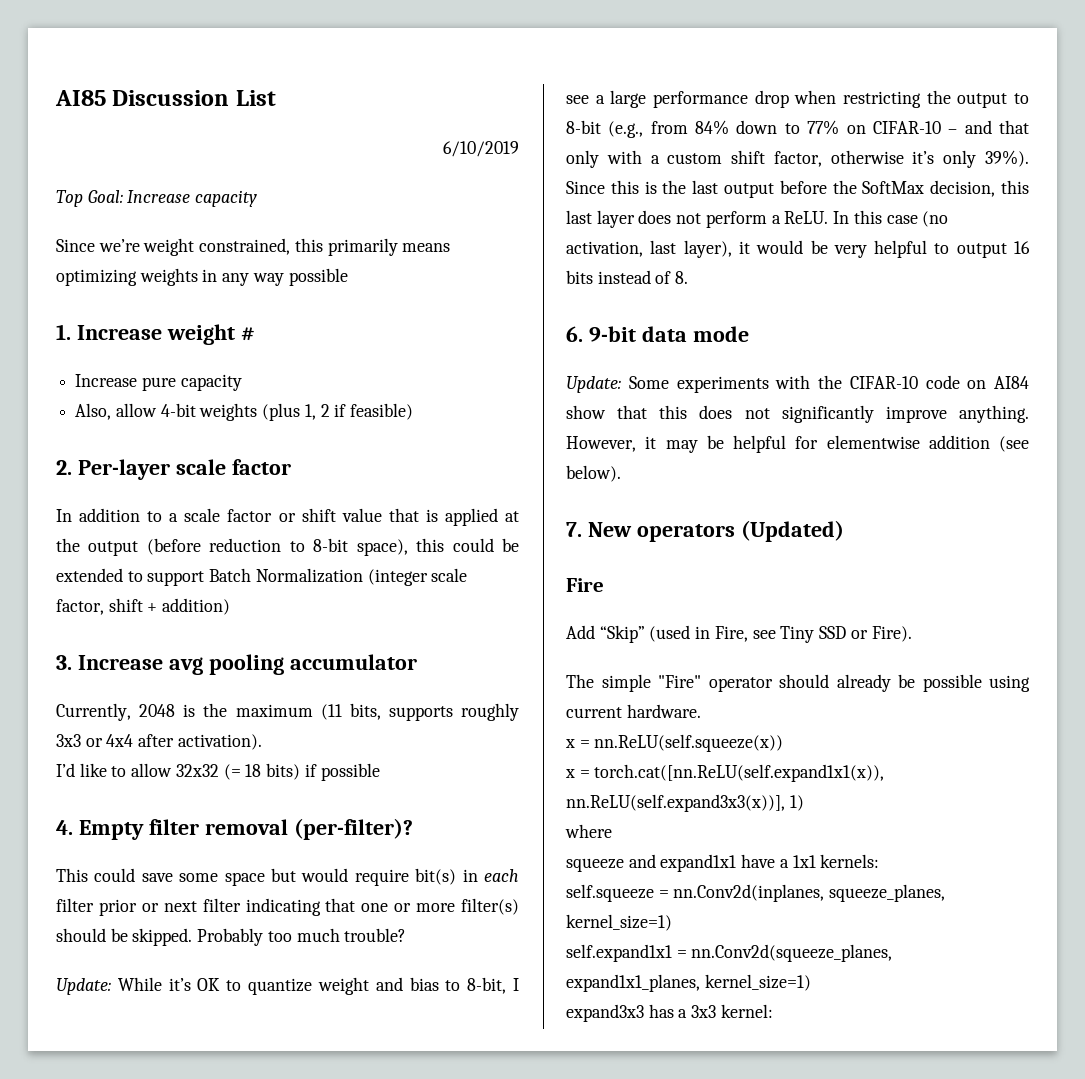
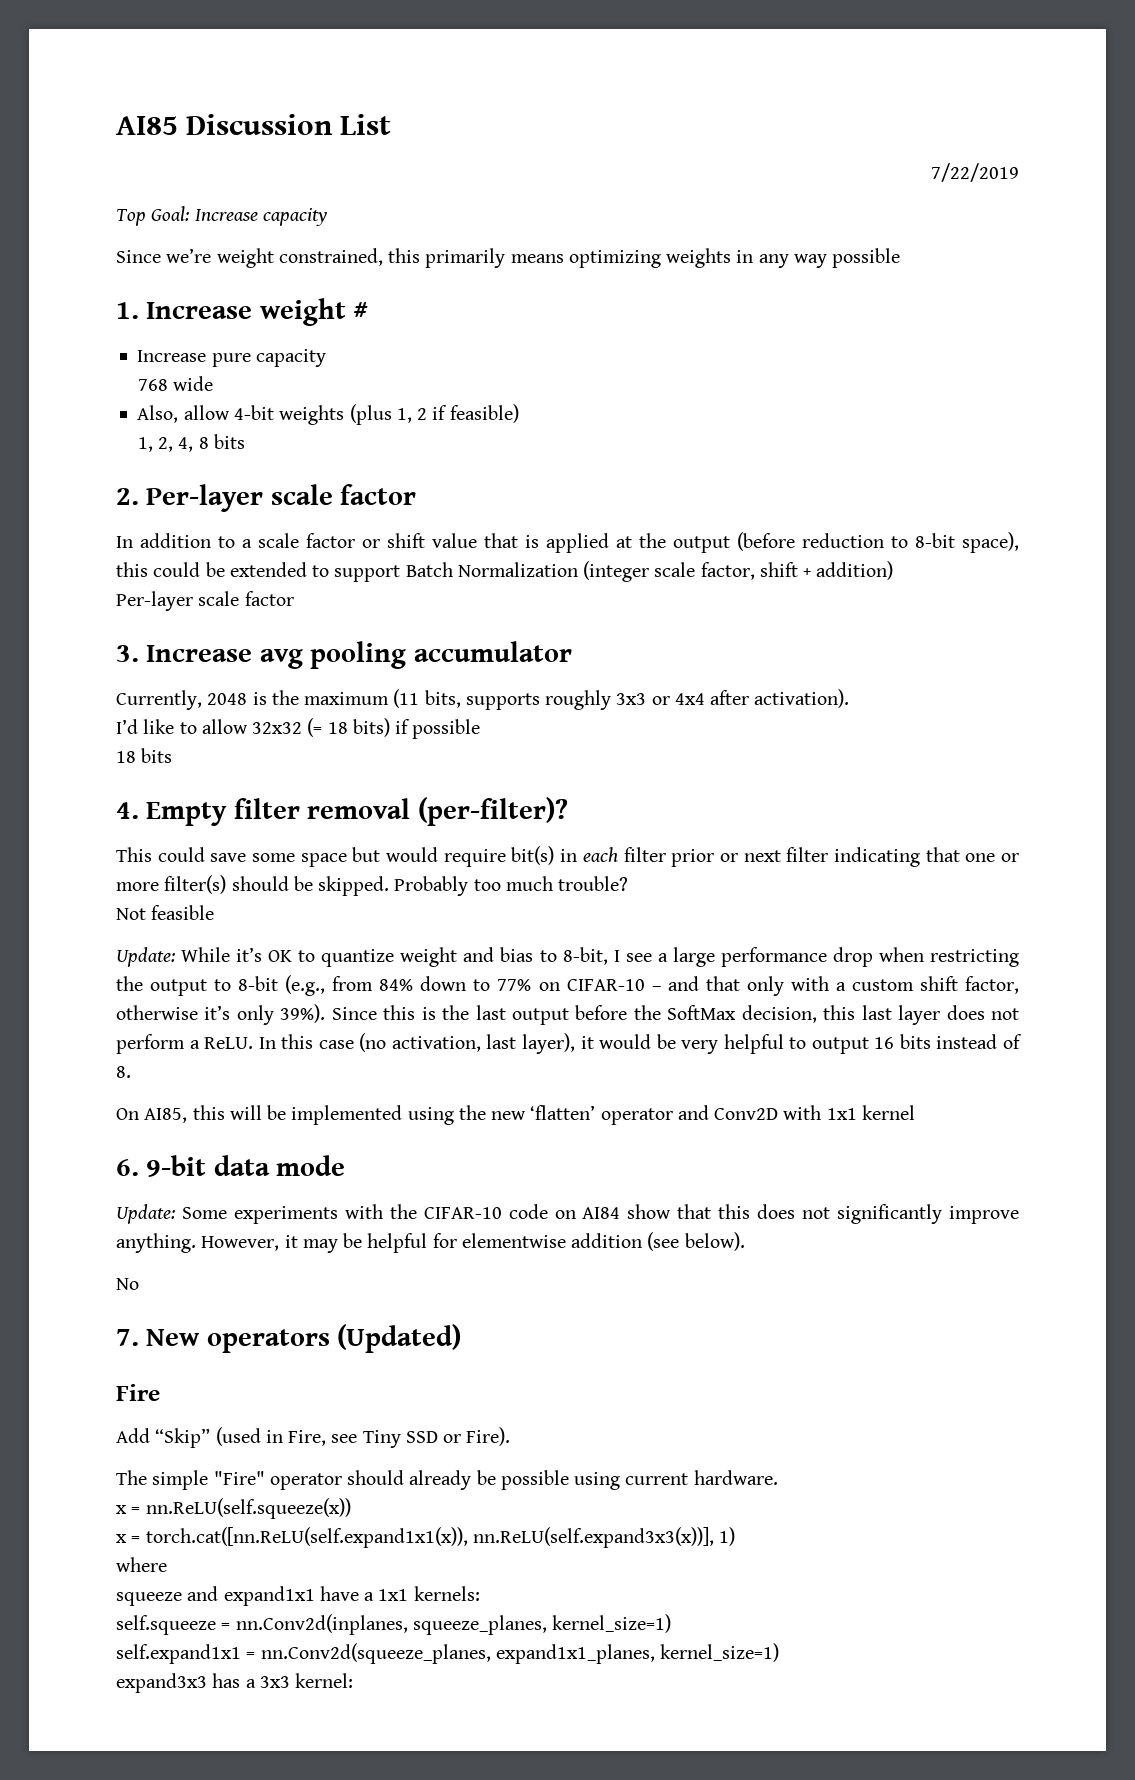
- 6/10/2019
+ 7/22/2019
+ 768 wide
+ 1, 2, 4, 8 bits
  In addition to a scale factor or shift value that is applied at the output (before reduction to 8-bit space), this could be extended to support Batch Normalization (integer scale factor, shift + addition)
+ Per-layer scale factor
+ 18 bits
+ Not feasible
+ On AI85, this will be implemented using the new ‘flatten’ operator and Conv2D with 1x1 kernel
+ No

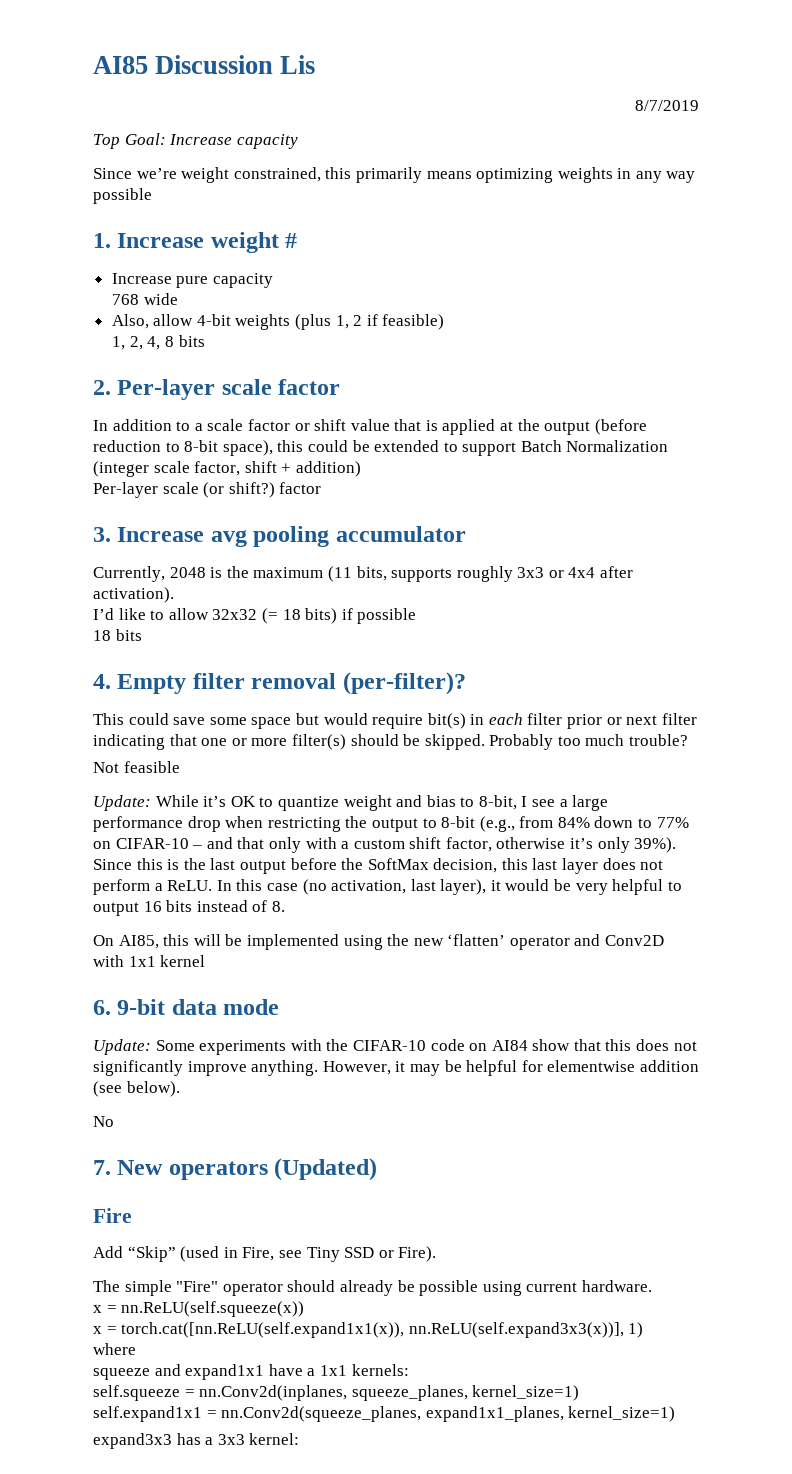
- AI85 Discussion List
- 7/22/2019
+ AI85 Discussion Lis
+ 8/7/2019
  In addition to a scale factor or shift value that is applied at the output (before reduction to 8-bit space), this could be extended to support Batch Normalization (integer scale factor, shift + addition)
- Per-layer scale factor
+ Per-layer scale (or shift?) factor

